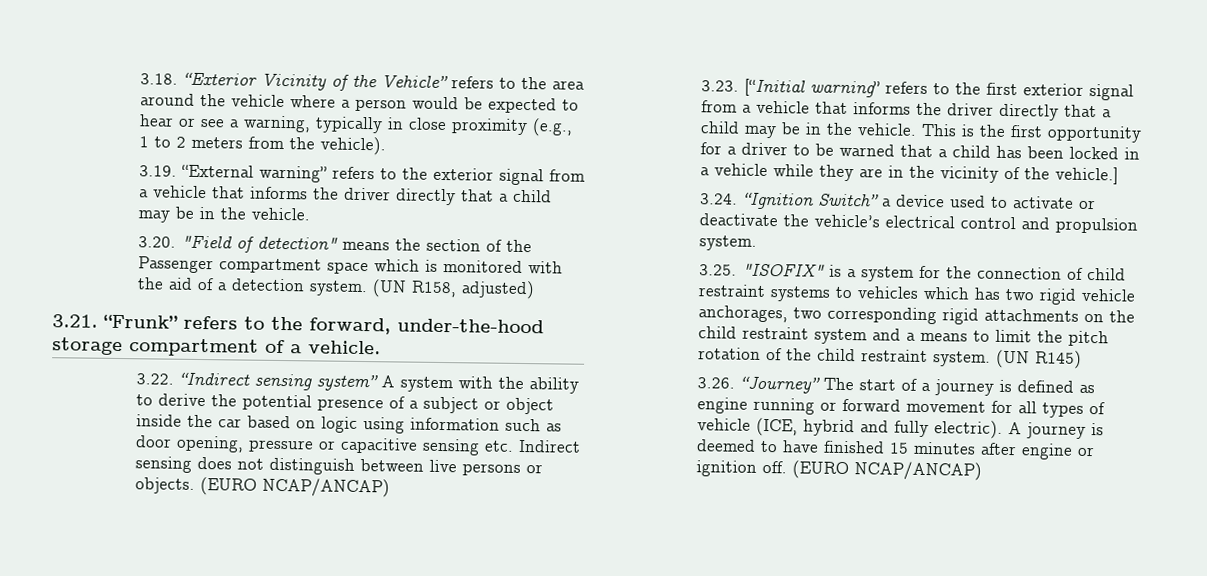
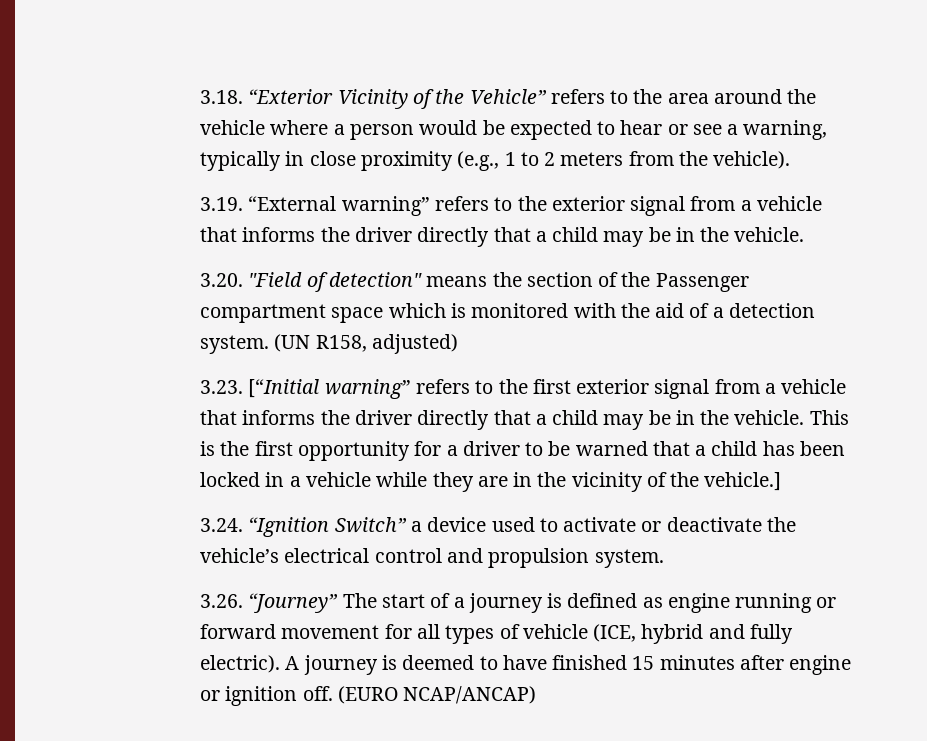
- 3.21. “Frunk” refers to the forward, under-the-hood storage compartment of a vehicle.
- 3.22. “Indirect sensing system” A system with the ability to derive the potential presence of a subject or object inside the car based on logic using information such as door opening, pressure or capacitive sensing etc. Indirect sensing does not distinguish between live persons or objects. (EURO NCAP/ANCAP)
- 3.25. "ISOFIX" is a system for the connection of child restraint systems to vehicles which has two rigid vehicle anchorages, two corresponding rigid attachments on the child restraint system and a means to limit the pitch rotation of the child restraint system. (UN R145)

